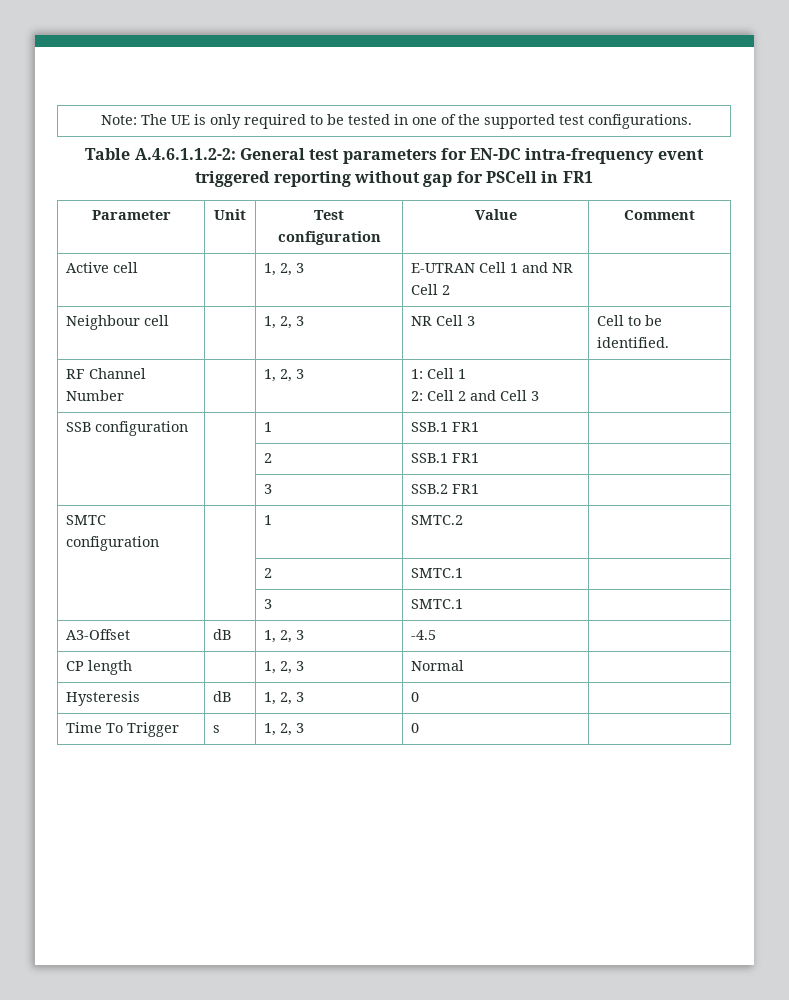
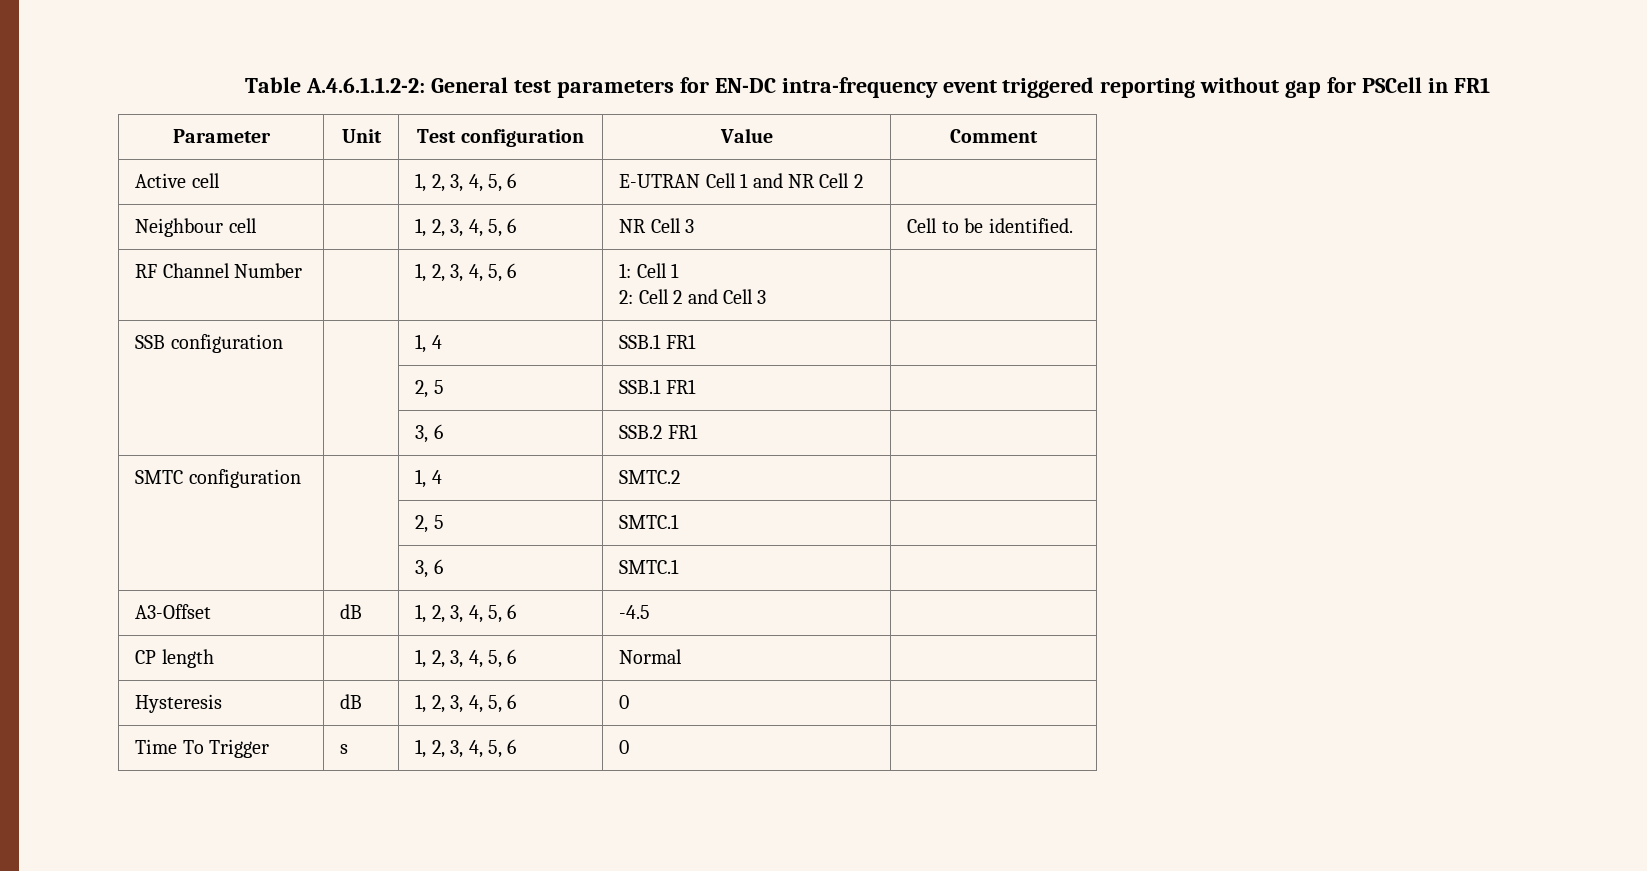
- Note: The UE is only required to be tested in one of the supported test configurations.
- Active cell | | 1, 2, 3 | E-UTRAN Cell 1 and NR Cell 2 |
+ Active cell | | 1, 2, 3, 4, 5, 6 | E-UTRAN Cell 1 and NR Cell 2 |
- Neighbour cell | | 1, 2, 3 | NR Cell 3 | Cell to be identified.
+ Neighbour cell | | 1, 2, 3, 4, 5, 6 | NR Cell 3 | Cell to be identified.
- RF Channel Number | | 1, 2, 3 | 1: Cell 1
+ RF Channel Number | | 1, 2, 3, 4, 5, 6 | 1: Cell 1
- SSB configuration | | 1 | SSB.1 FR1 |
- | | 2 | SSB.1 FR1 |
- | | 3 | SSB.2 FR1 |
+ SSB configuration | | 1, 4 | SSB.1 FR1 |
+ | | 2, 5 | SSB.1 FR1 |
+ | | 3, 6 | SSB.2 FR1 |
- SMTC configuration | | 1 | SMTC.2 |
+ SMTC configuration | | 1, 4 | SMTC.2 |
- | | 2 | SMTC.1 |
+ | | 2, 5 | SMTC.1 |
- | | 3 | SMTC.1 |
+ | | 3, 6 | SMTC.1 |
- A3-Offset | dB | 1, 2, 3 | -4.5 |
+ A3-Offset | dB | 1, 2, 3, 4, 5, 6 | -4.5 |
- CP length | | 1, 2, 3 | Normal |
+ CP length | | 1, 2, 3, 4, 5, 6 | Normal |
- Hysteresis | dB | 1, 2, 3 | 0 |
+ Hysteresis | dB | 1, 2, 3, 4, 5, 6 | 0 |
- Time To Trigger | s | 1, 2, 3 | 0 |
+ Time To Trigger | s | 1, 2, 3, 4, 5, 6 | 0 |

